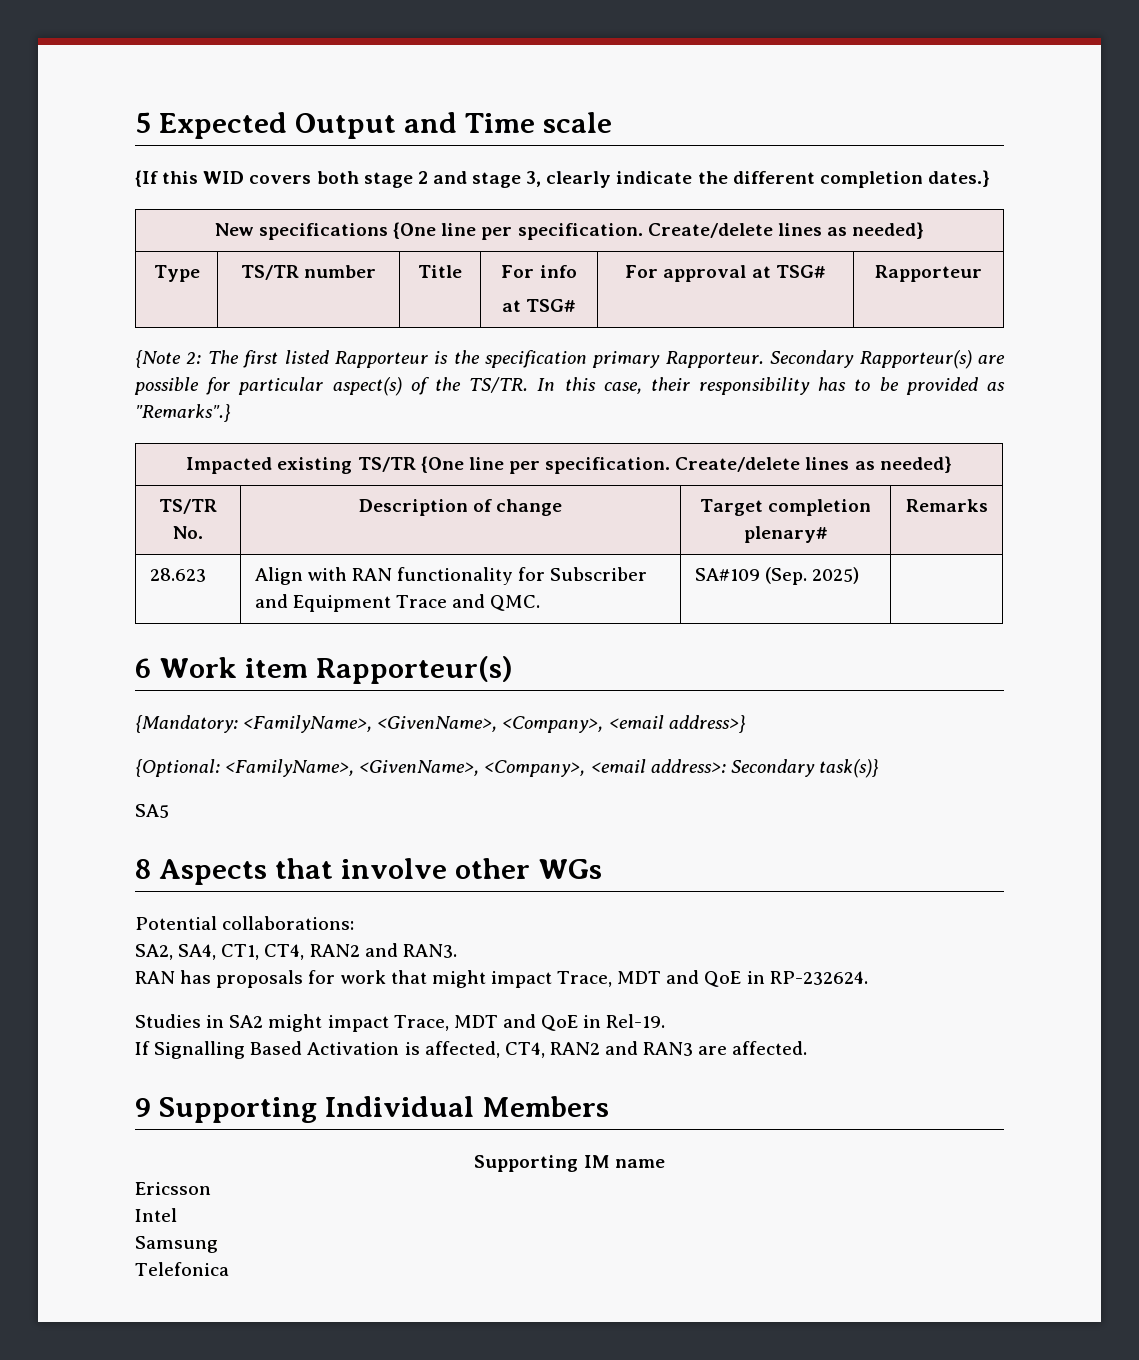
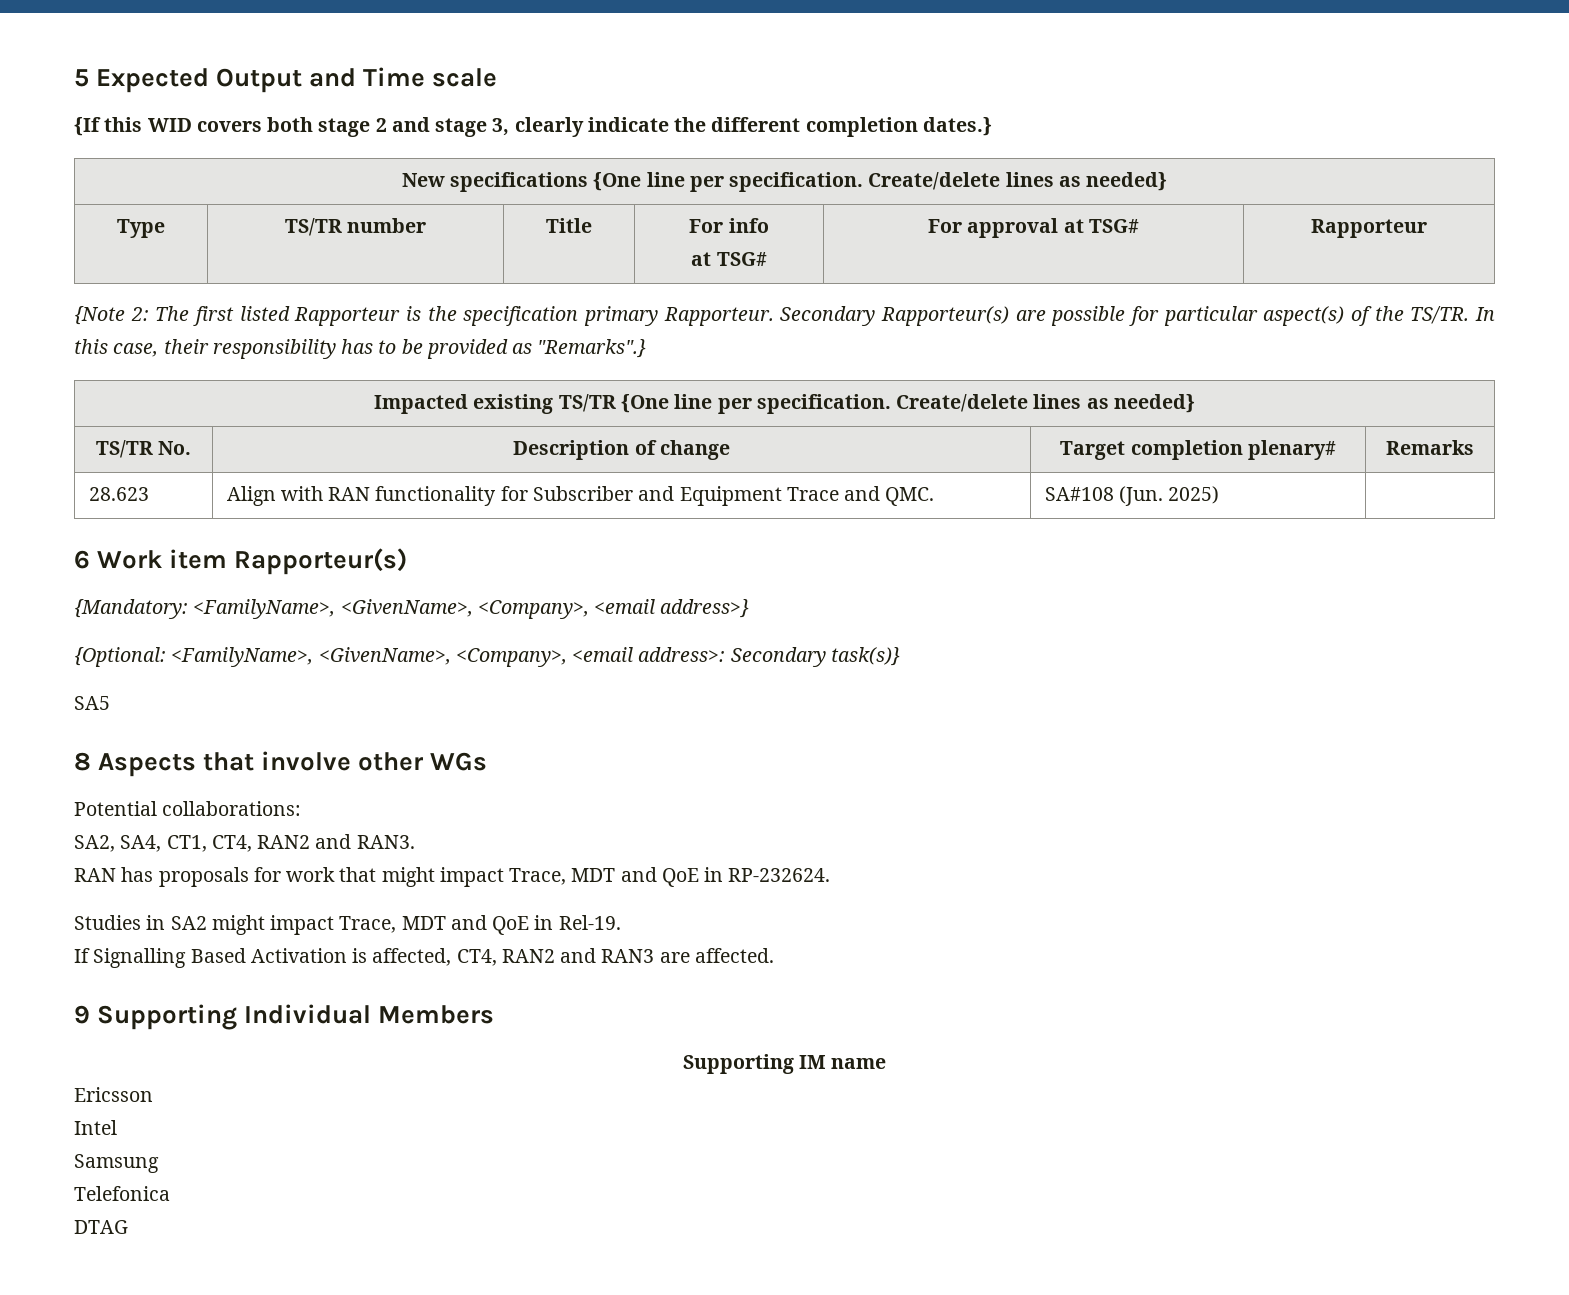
- 28.623 | Align with RAN functionality for Subscriber and Equipment Trace and QMC. | SA#109 (Sep. 2025) |
+ 28.623 | Align with RAN functionality for Subscriber and Equipment Trace and QMC. | SA#108 (Jun. 2025) |
+ DTAG

